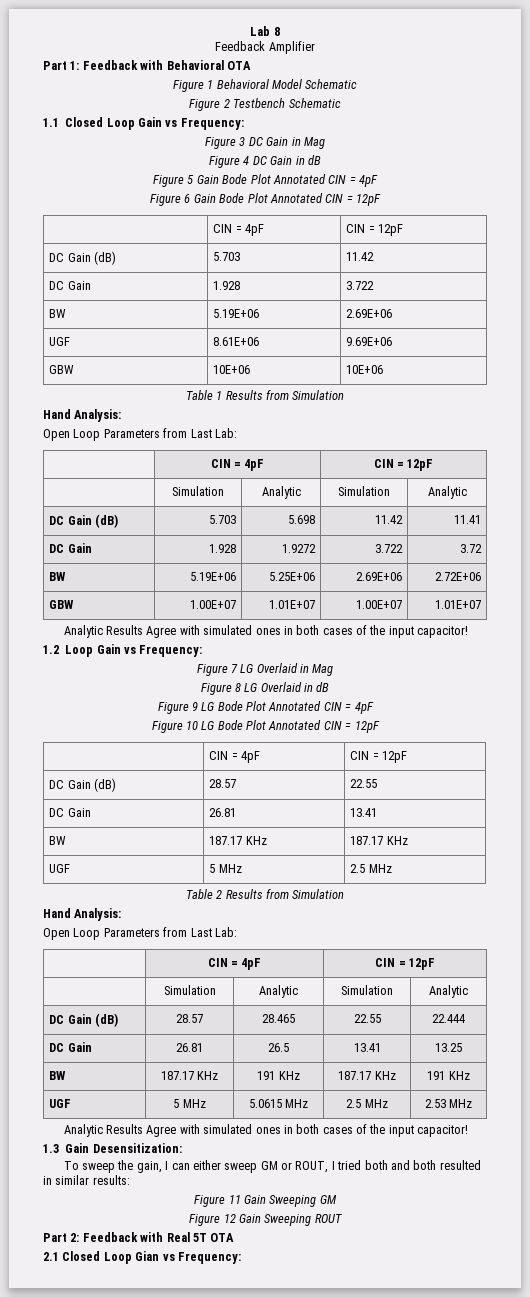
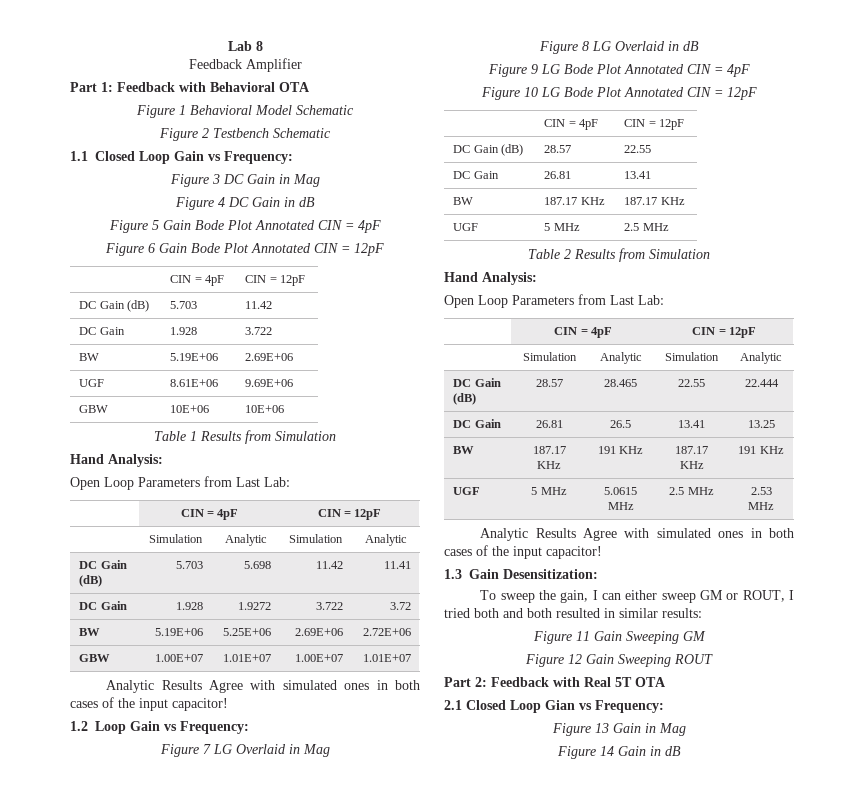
+ Figure 13 Gain in Mag
+ Figure 14 Gain in dB

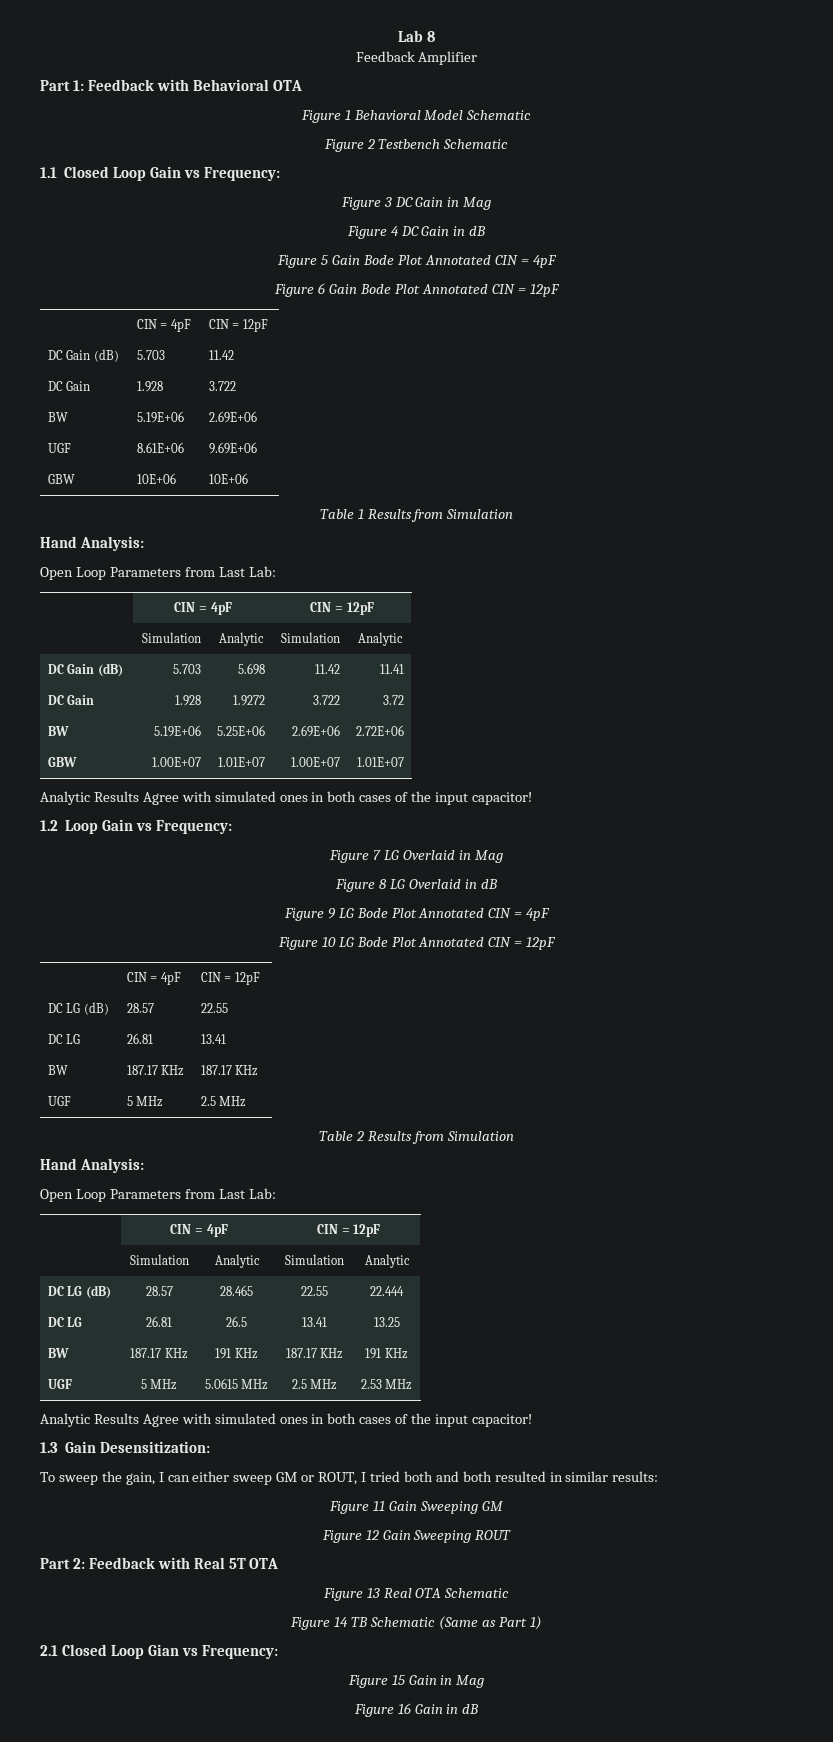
- DC Gain (dB) | 28.57 | 22.55
+ DC LG (dB) | 28.57 | 22.55
- DC Gain | 26.81 | 13.41
+ DC LG | 26.81 | 13.41
- DC Gain (dB) | 28.57 | 28.465 | 22.55 | 22.444
+ DC LG (dB) | 28.57 | 28.465 | 22.55 | 22.444
- DC Gain | 26.81 | 26.5 | 13.41 | 13.25
+ DC LG | 26.81 | 26.5 | 13.41 | 13.25
+ Figure 13 Real OTA Schematic
+ Figure 14 TB Schematic (Same as Part 1)
- Figure 13 Gain in Mag
- Figure 14 Gain in dB
+ Figure 15 Gain in Mag
+ Figure 16 Gain in dB

